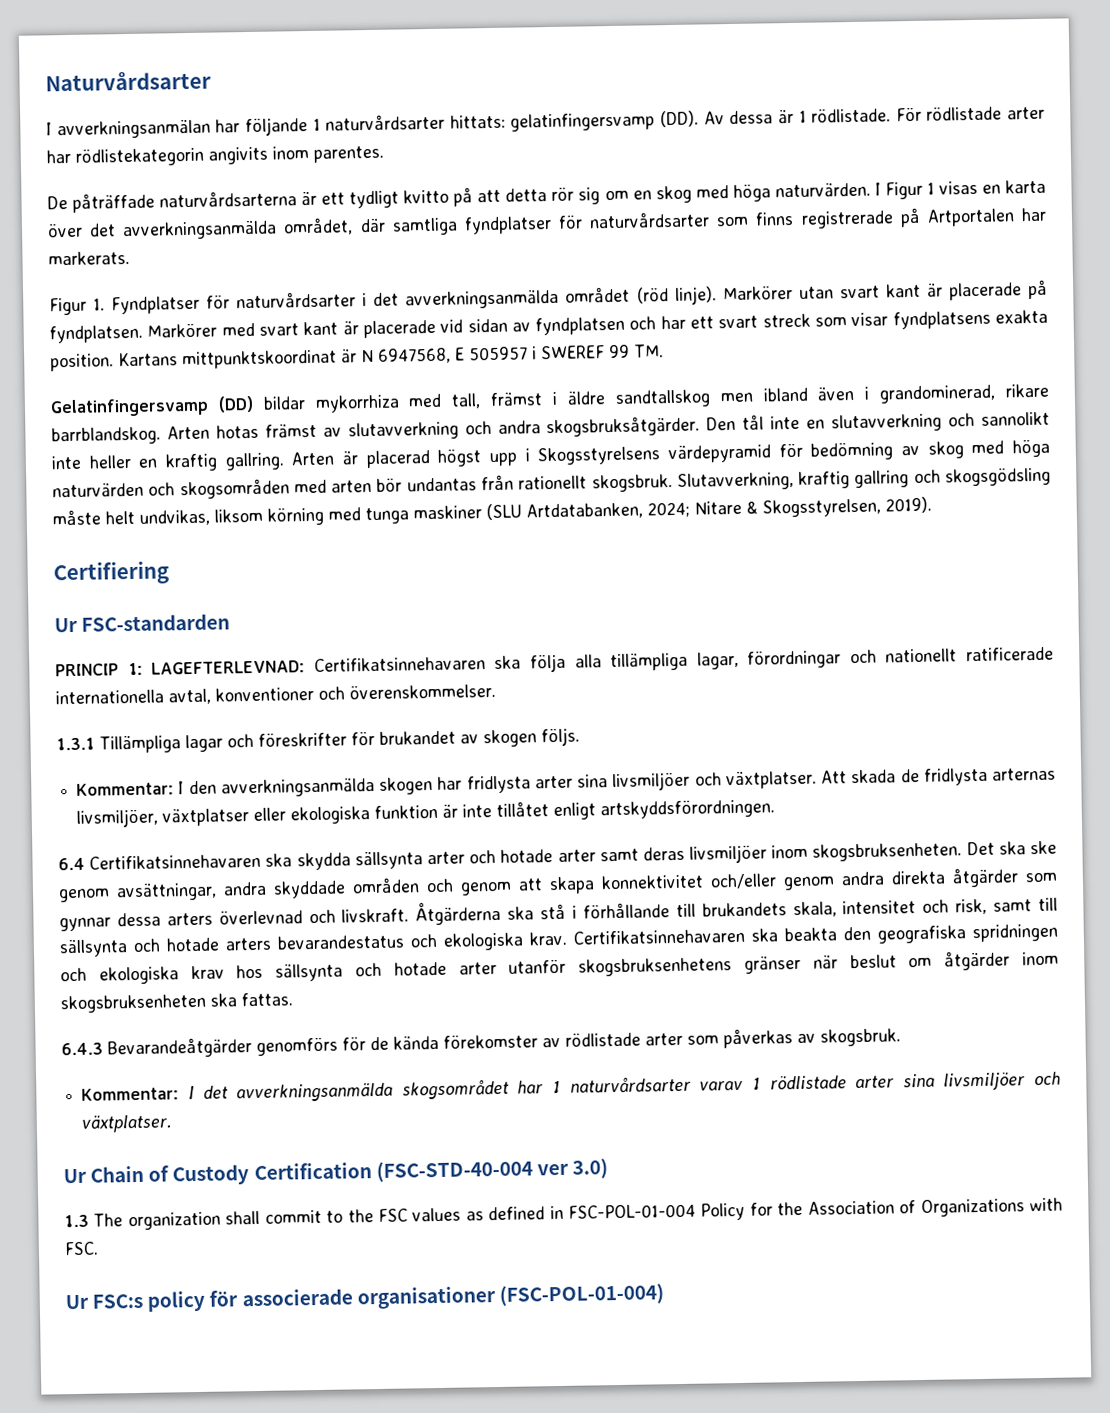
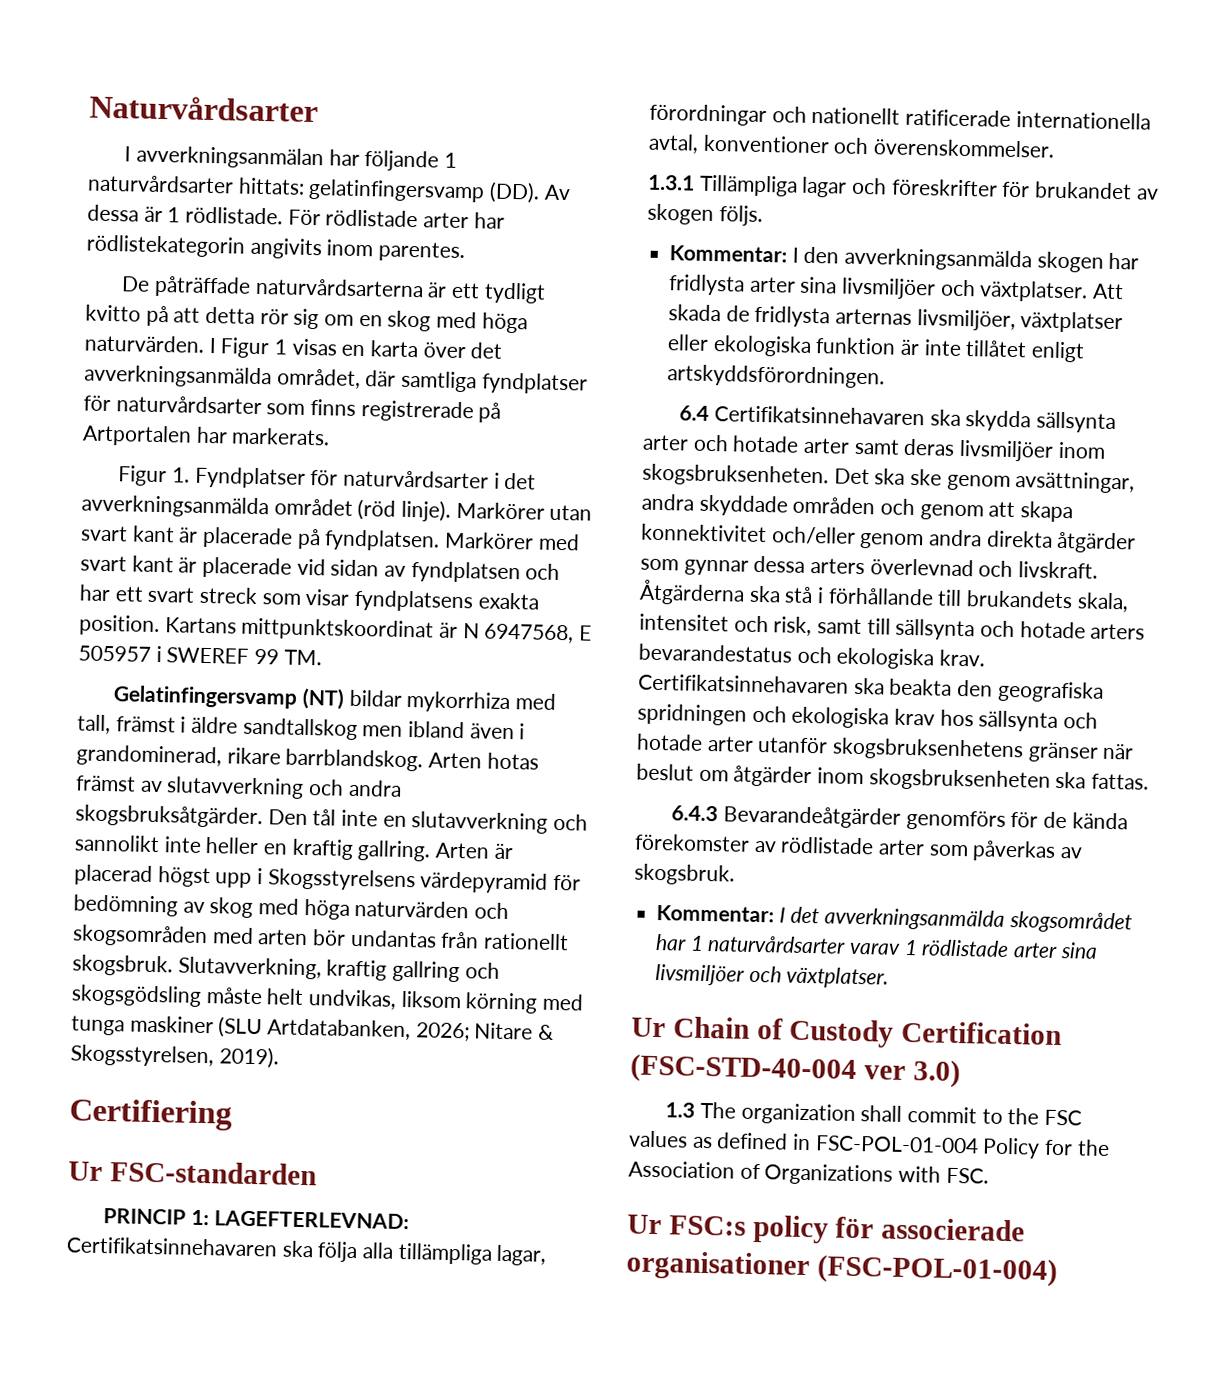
- Gelatinfingersvamp (DD) bildar mykorrhiza med tall, främst i äldre sandtallskog men ibland även i grandominerad, rikare barrblandskog.
+ Gelatinfingersvamp (NT) bildar mykorrhiza med tall, främst i äldre sandtallskog men ibland även i grandominerad, rikare barrblandskog.
- Slutavverkning, kraftig gallring och skogsgödsling måste helt undvikas, liksom körning med tunga maskiner (SLU Artdatabanken, 2024; Nitare & Skogsstyrelsen, 2019).
+ Slutavverkning, kraftig gallring och skogsgödsling måste helt undvikas, liksom körning med tunga maskiner (SLU Artdatabanken, 2026; Nitare & Skogsstyrelsen, 2019).

